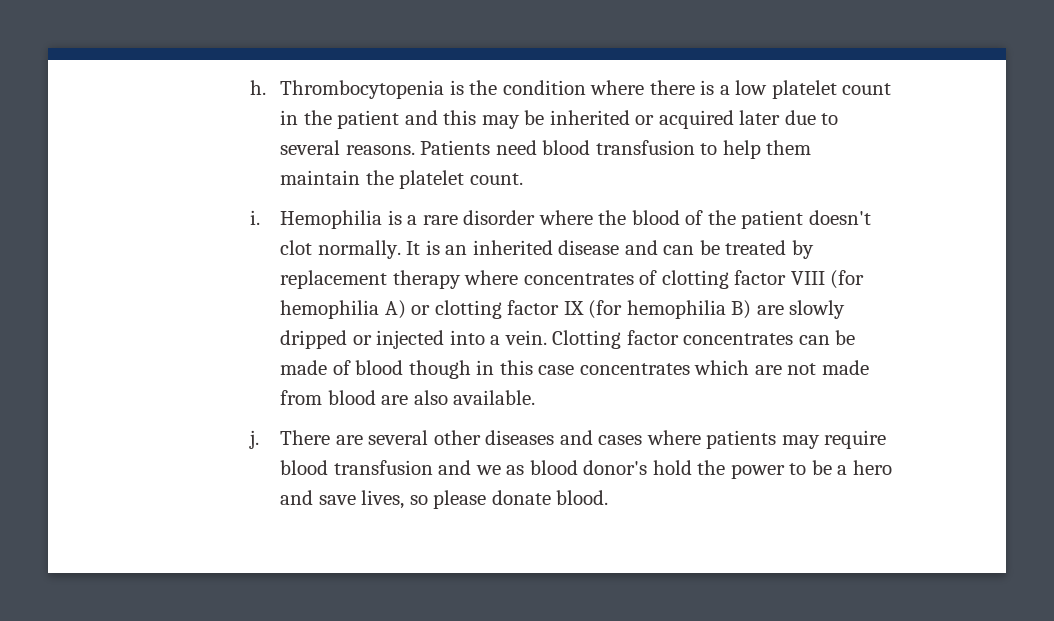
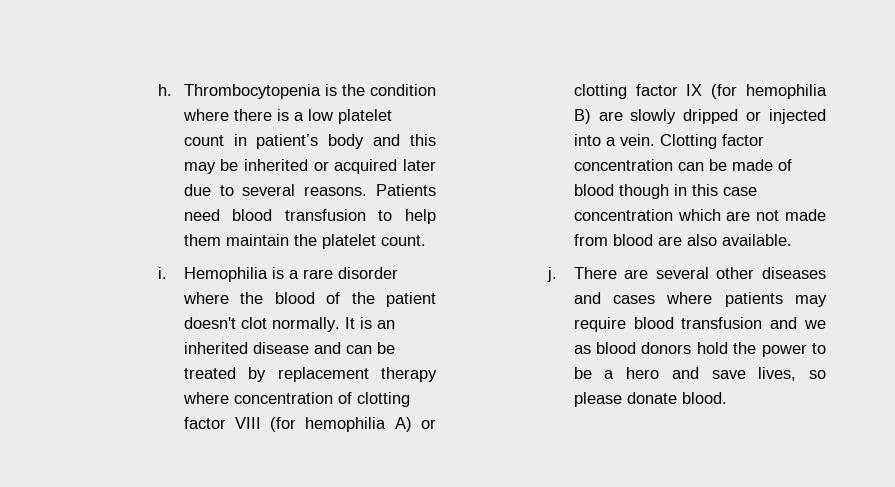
- Thrombocytopenia is the condition where there is a low platelet count in the patient and this may be inherited or acquired later due to several reasons.
+ Thrombocytopenia is the condition where there is a low platelet count in patient’s body and this may be inherited or acquired later due to several reasons.
- It is an inherited disease and can be treated by replacement therapy where concentrates of clotting factor VIII (for hemophilia A) or clotting factor IX (for hemophilia B) are slowly dripped or injected into a vein.
+ It is an inherited disease and can be treated by replacement therapy where concentration of clotting factor VIII (for hemophilia A) or clotting factor IX (for hemophilia B) are slowly dripped or injected into a vein.
- Clotting factor concentrates can be made of blood though in this case concentrates which are not made from blood are also available.
+ Clotting factor concentration can be made of blood though in this case concentration which are not made from blood are also available.
- There are several other diseases and cases where patients may require blood transfusion and we as blood donor's hold the power to be a hero and save lives, so please donate blood.
+ There are several other diseases and cases where patients may require blood transfusion and we as blood donors hold the power to be a hero and save lives, so please donate blood.

